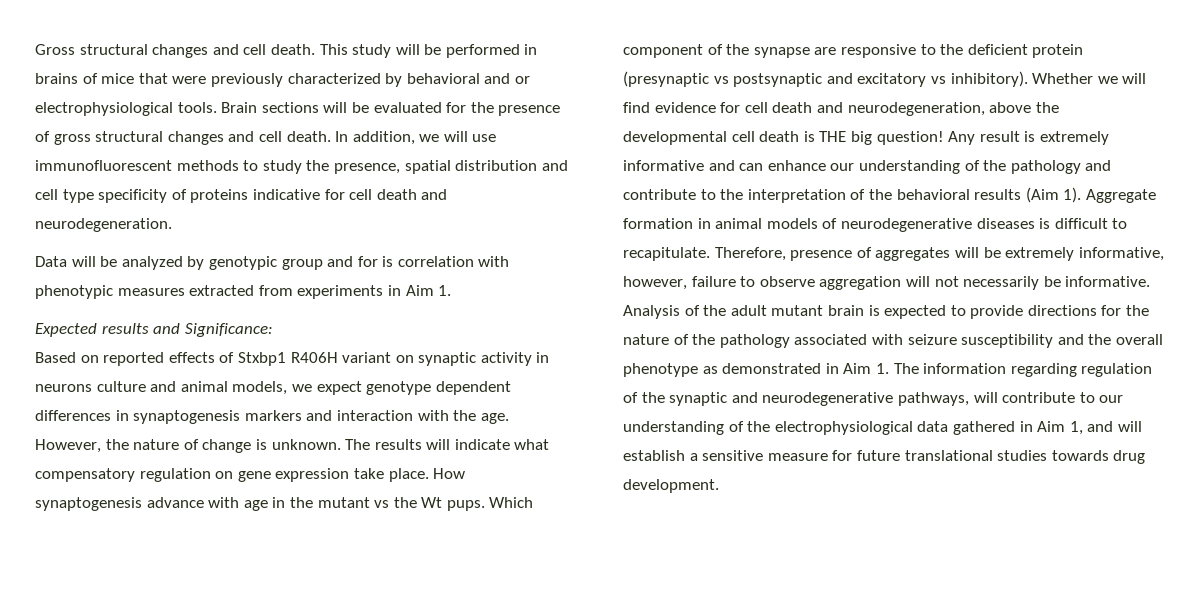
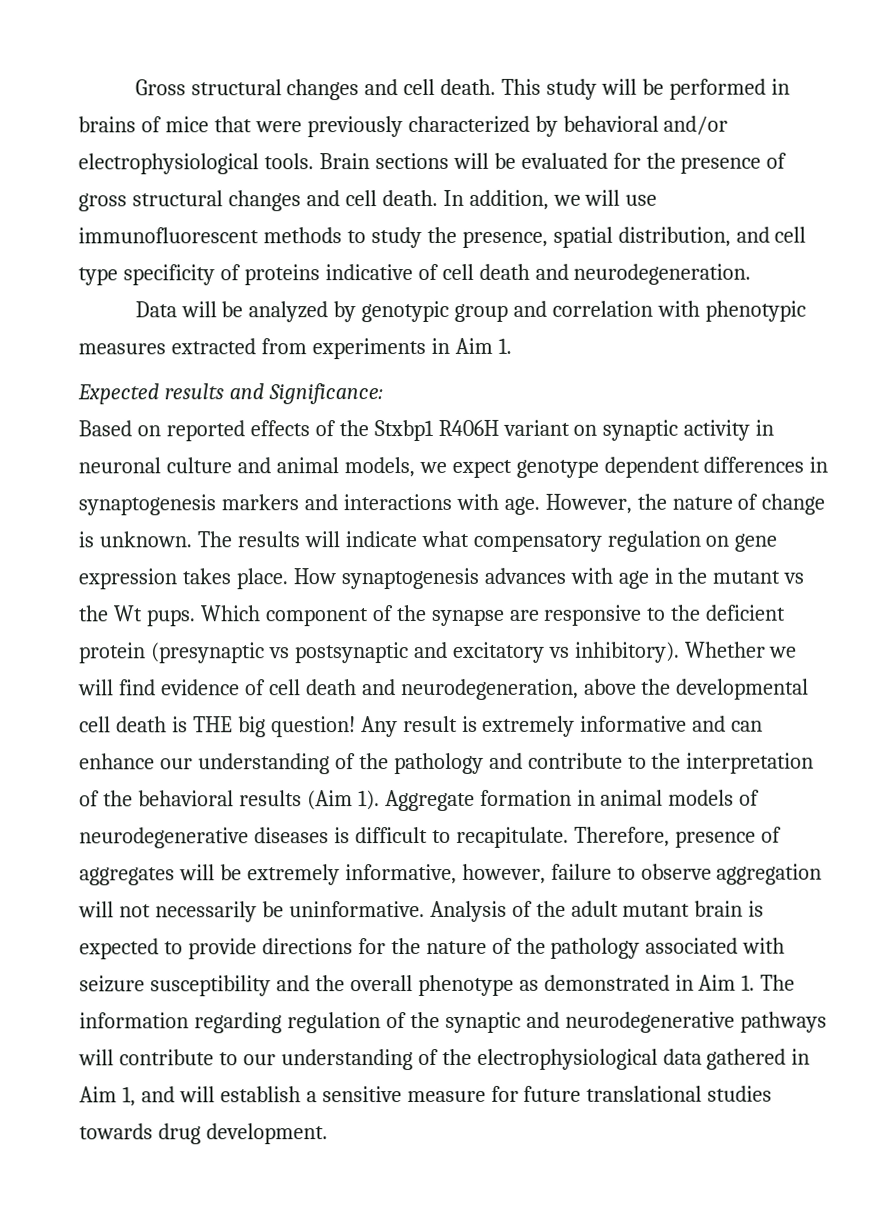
- This study will be performed in brains of mice that were previously characterized by behavioral and or electrophysiological tools.
+ This study will be performed in brains of mice that were previously characterized by behavioral and/or electrophysiological tools.
- In addition, we will use immunofluorescent methods to study the presence, spatial distribution and cell type specificity of proteins indicative for cell death and neurodegeneration.
+ In addition, we will use immunofluorescent methods to study the presence, spatial distribution, and cell type specificity of proteins indicative of cell death and neurodegeneration.
- Data will be analyzed by genotypic group and for is correlation with phenotypic measures extracted from experiments in Aim 1.
+ Data will be analyzed by genotypic group and correlation with phenotypic measures extracted from experiments in Aim 1.
- Based on reported effects of Stxbp1 R406H variant on synaptic activity in neurons culture and animal models, we expect genotype dependent differences in synaptogenesis markers and interaction with the age.
+ Based on reported effects of the Stxbp1 R406H variant on synaptic activity in neuronal culture and animal models, we expect genotype dependent differences in synaptogenesis markers and interactions with age.
- The results will indicate what compensatory regulation on gene expression take place.
+ The results will indicate what compensatory regulation on gene expression takes place.
- How synaptogenesis advance with age in the mutant vs the Wt pups.
+ How synaptogenesis advances with age in the mutant vs the Wt pups.
- Whether we will find evidence for cell death and neurodegeneration, above the developmental cell death is THE big question!
+ Whether we will find evidence of cell death and neurodegeneration, above the developmental cell death is THE big question!
- Therefore, presence of aggregates will be extremely informative, however, failure to observe aggregation will not necessarily be informative.
+ Therefore, presence of aggregates will be extremely informative, however, failure to observe aggregation will not necessarily be uninformative.
- Analysis of the adult mutant brain is expected to provide directions for the nature of the pathology associated with seizure susceptibility and the overall phenotype as demonstrated in Aim 1. The information regarding regulation of the synaptic and neurodegenerative pathways, will contribute to our understanding of the electrophysiological data gathered in Aim 1, and will establish a sensitive measure for future translational studies towards drug development.
+ Analysis of the adult mutant brain is expected to provide directions for the nature of the pathology associated with seizure susceptibility and the overall phenotype as demonstrated in Aim 1. The information regarding regulation of the synaptic and neurodegenerative pathways will contribute to our understanding of the electrophysiological data gathered in Aim 1, and will establish a sensitive measure for future translational studies towards drug development.

